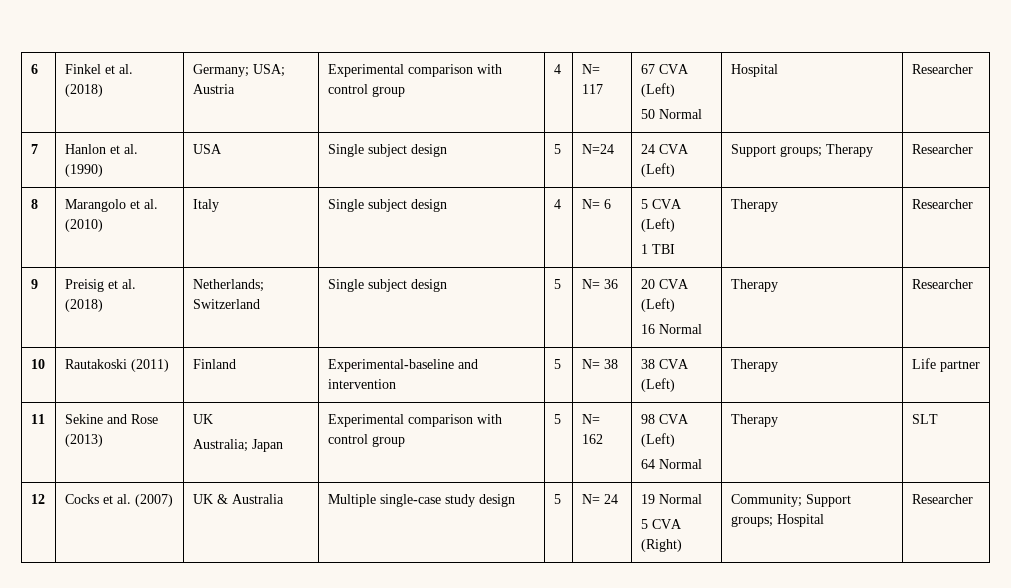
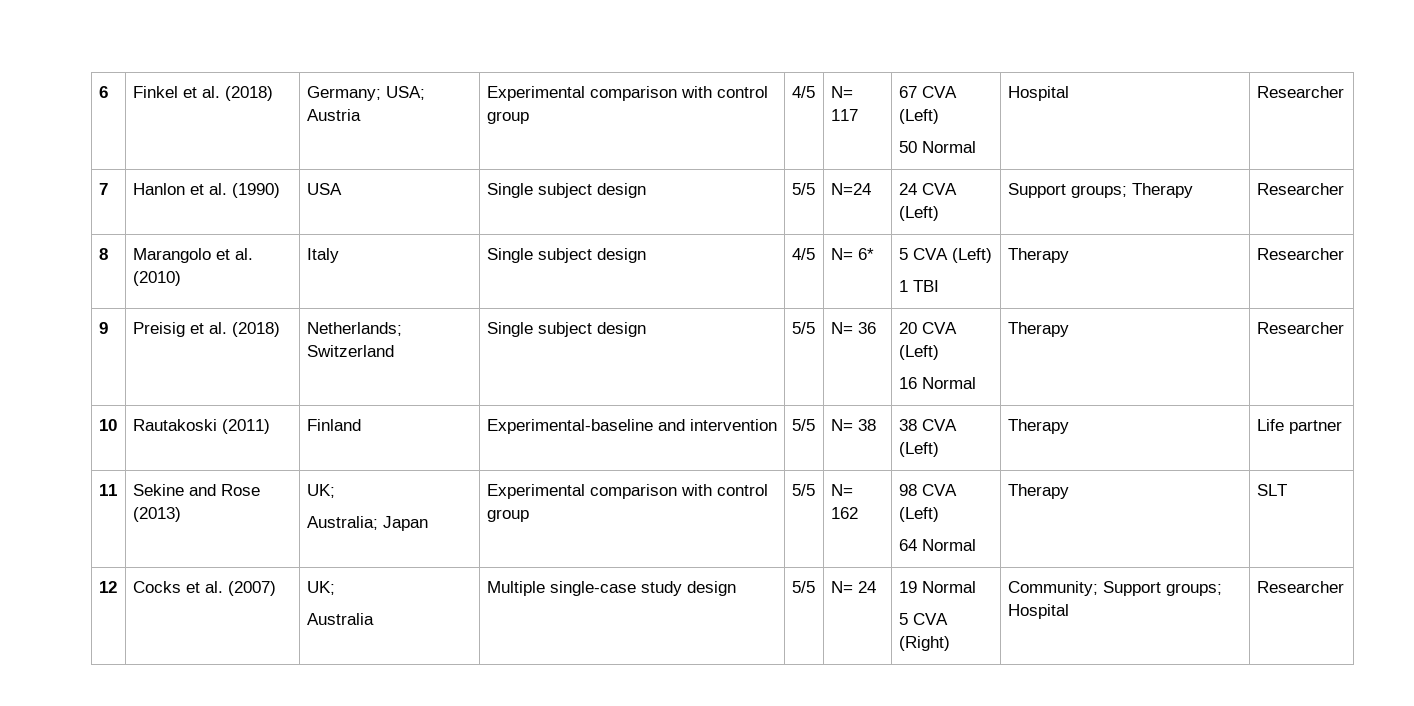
- 6 | Finkel et al. (2018) | Germany; USA; Austria | Experimental comparison with control group | 4 | N= 117 | 67 CVA (Left)
+ 6 | Finkel et al. (2018) | Germany; USA; Austria | Experimental comparison with control group | 4/5 | N= 117 | 67 CVA (Left)
- 7 | Hanlon et al. (1990) | USA | Single subject design | 5 | N=24 | 24 CVA (Left) | Support groups; Therapy | Researcher
+ 7 | Hanlon et al. (1990) | USA | Single subject design | 5/5 | N=24 | 24 CVA (Left) | Support groups; Therapy | Researcher
- 8 | Marangolo et al. (2010) | Italy | Single subject design | 4 | N= 6 | 5 CVA (Left)
+ 8 | Marangolo et al. (2010) | Italy | Single subject design | 4/5 | N= 6* | 5 CVA (Left)
- 9 | Preisig et al. (2018) | Netherlands; Switzerland | Single subject design | 5 | N= 36 | 20 CVA (Left)
+ 9 | Preisig et al. (2018) | Netherlands; Switzerland | Single subject design | 5/5 | N= 36 | 20 CVA (Left)
- 10 | Rautakoski (2011) | Finland | Experimental-baseline and intervention | 5 | N= 38 | 38 CVA (Left) | Therapy | Life partner
+ 10 | Rautakoski (2011) | Finland | Experimental-baseline and intervention | 5/5 | N= 38 | 38 CVA (Left) | Therapy | Life partner
- 11 | Sekine and Rose (2013) | UK
- Australia; Japan | Experimental comparison with control group | 5 | N= 162 | 98 CVA (Left)
+ 11 | Sekine and Rose (2013) | UK;
+ Australia; Japan | Experimental comparison with control group | 5/5 | N= 162 | 98 CVA (Left)
- 12 | Cocks et al. (2007) | UK & Australia | Multiple single-case study design | 5 | N= 24 | 19 Normal
+ 12 | Cocks et al. (2007) | UK;
+ Australia | Multiple single-case study design | 5/5 | N= 24 | 19 Normal

